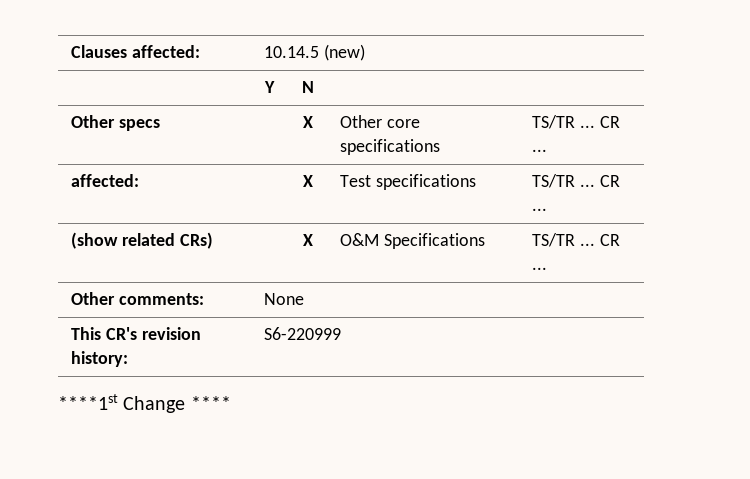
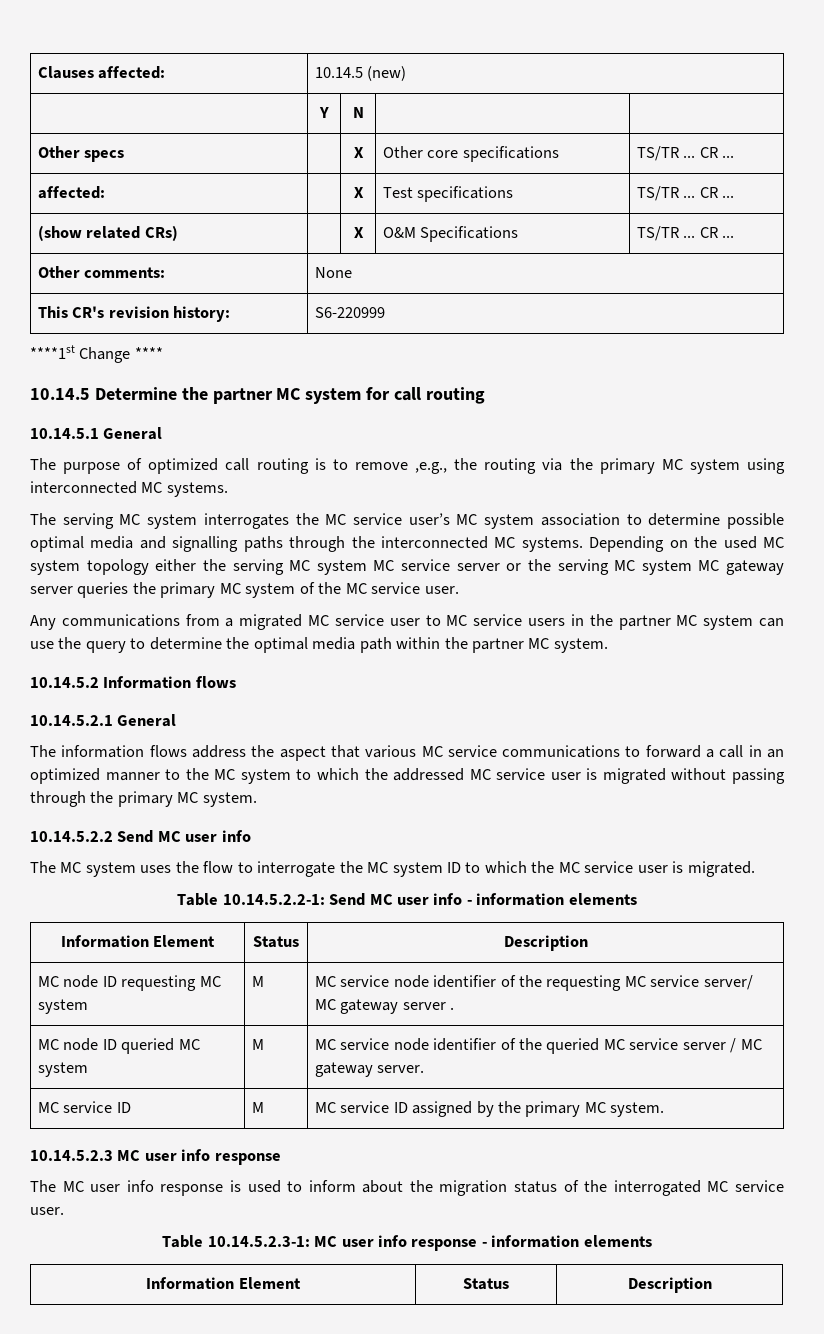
+ 10.14.5 Determine the partner MC system for call routing
+ 10.14.5.1 General
+ The purpose of optimized call routing is to remove ,e.g., the routing via the primary MC system using interconnected MC systems.
+ The serving MC system interrogates the MC service user’s MC system association to determine possible optimal media and signalling paths through the interconnected MC systems. Depending on the used MC system topology either the serving MC system MC service server or the serving MC system MC gateway server queries the primary MC system of the MC service user.
+ Any communications from a migrated MC service user to MC service users in the partner MC system can use the query to determine the optimal media path within the partner MC system.
+ 10.14.5.2 Information flows
+ 10.14.5.2.1 General
+ The information flows address the aspect that various MC service communications to forward a call in an optimized manner to the MC system to which the addressed MC service user is migrated without passing through the primary MC system.
+ 10.14.5.2.2 Send MC user info
+ The MC system uses the flow to interrogate the MC system ID to which the MC service user is migrated.
+ Table 10.14.5.2.2-1: Send MC user info - information elements
+ Information Element | Status | Description
+ MC node ID requesting MC system | M | MC service node identifier of the requesting MC service server/ MC gateway server .
+ MC node ID queried MC system | M | MC service node identifier of the queried MC service server / MC gateway server.
+ MC service ID | M | MC service ID assigned by the primary MC system.
+ 10.14.5.2.3 MC user info response
+ The MC user info response is used to inform about the migration status of the interrogated MC service user.
+ Table 10.14.5.2.3-1: MC user info response - information elements
+ Information Element | Status | Description

